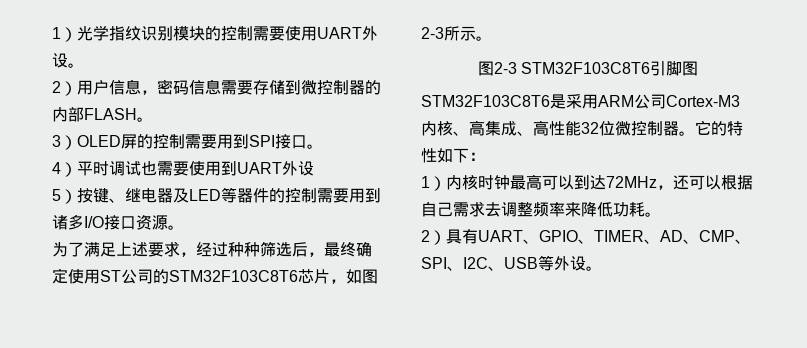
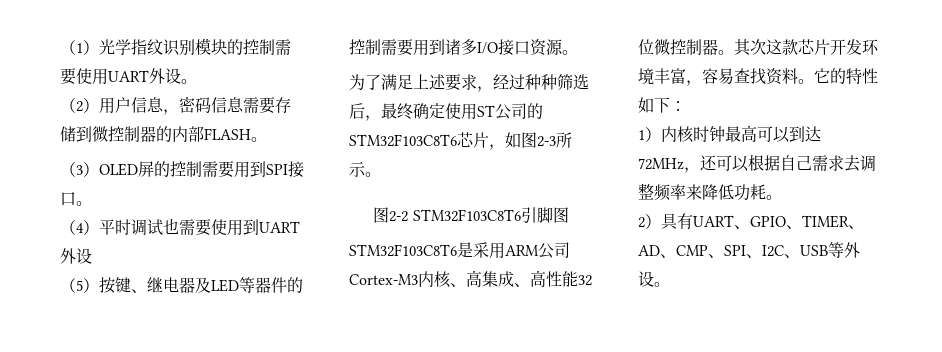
- 1）光学指纹识别模块的控制需要使用UART外设。
+ （1）光学指纹识别模块的控制需要使用UART外设。
- 2）用户信息，密码信息需要存储到微控制器的内部FLASH。
+ （2）用户信息，密码信息需要存储到微控制器的内部FLASH。
- 3）OLED屏的控制需要用到SPI接口。
+ （3）OLED屏的控制需要用到SPI接口。
- 4）平时调试也需要使用到UART外设
+ （4）平时调试也需要使用到UART外设
- 5）按键、继电器及LED等器件的控制需要用到诸多I/O接口资源。
+ （5）按键、继电器及LED等器件的控制需要用到诸多I/O接口资源。
- 图2-3 STM32F103C8T6引脚图
+ 图2-2 STM32F103C8T6引脚图
+ 其次这款芯片开发环境丰富，容易查找资料。

